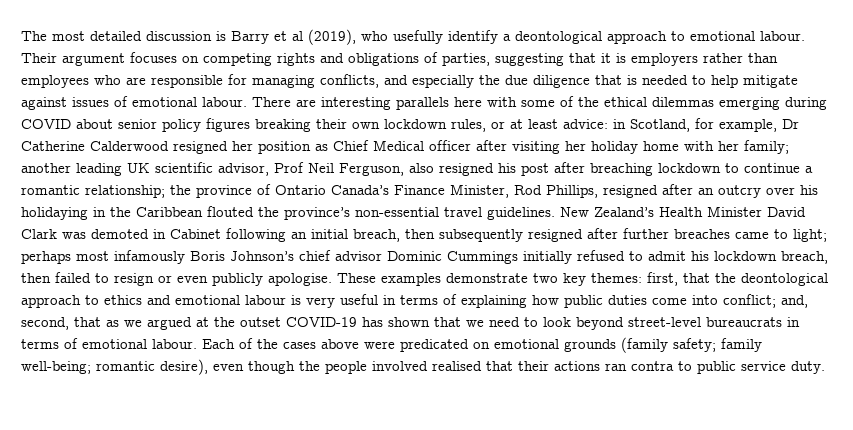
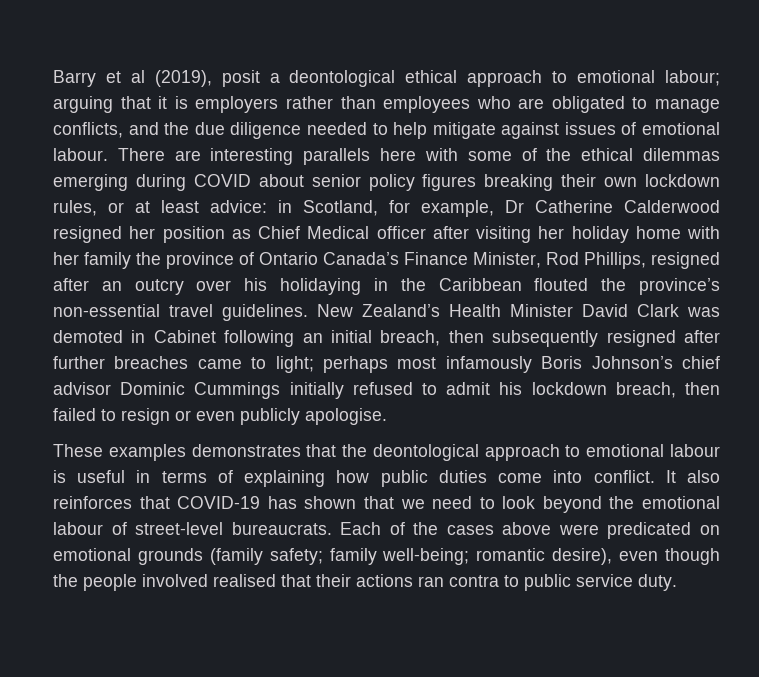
- The most detailed discussion is Barry et al (2019), who usefully identify a deontological approach to emotional labour. Their argument focuses on competing rights and obligations of parties, suggesting that it is employers rather than employees who are responsible for managing conflicts, and especially the due diligence that is needed to help mitigate against issues of emotional labour.
+ Barry et al (2019), posit a deontological ethical approach to emotional labour; arguing that it is employers rather than employees who are obligated to manage conflicts, and the due diligence needed to help mitigate against issues of emotional labour.
- in Scotland, for example, Dr Catherine Calderwood resigned her position as Chief Medical officer after visiting her holiday home with her family; another leading UK scientific advisor, Prof Neil Ferguson, also resigned his post after breaching lockdown to continue a romantic relationship; the province of Ontario Canada’s Finance Minister, Rod Phillips, resigned after an outcry over his holidaying in the Caribbean flouted the province’s non-essential travel guidelines.
+ in Scotland, for example, Dr Catherine Calderwood resigned her position as Chief Medical officer after visiting her holiday home with her family the province of Ontario Canada’s Finance Minister, Rod Phillips, resigned after an outcry over his holidaying in the Caribbean flouted the province’s non-essential travel guidelines.
- perhaps most infamously Boris Johnson’s chief advisor Dominic Cummings initially refused to admit his lockdown breach, then failed to resign or even publicly apologise. These examples demonstrate two key themes: first, that the deontological approach to ethics and emotional labour is very useful in terms of explaining how public duties come into conflict; and, second, that as we argued at the outset COVID-19 has shown that we need to look beyond street-level bureaucrats in terms of emotional labour.
+ perhaps most infamously Boris Johnson’s chief advisor Dominic Cummings initially refused to admit his lockdown breach, then failed to resign or even publicly apologise.
+ These examples demonstrates that the deontological approach to emotional labour is useful in terms of explaining how public duties come into conflict. It also reinforces that COVID-19 has shown that we need to look beyond the emotional labour of street-level bureaucrats.

